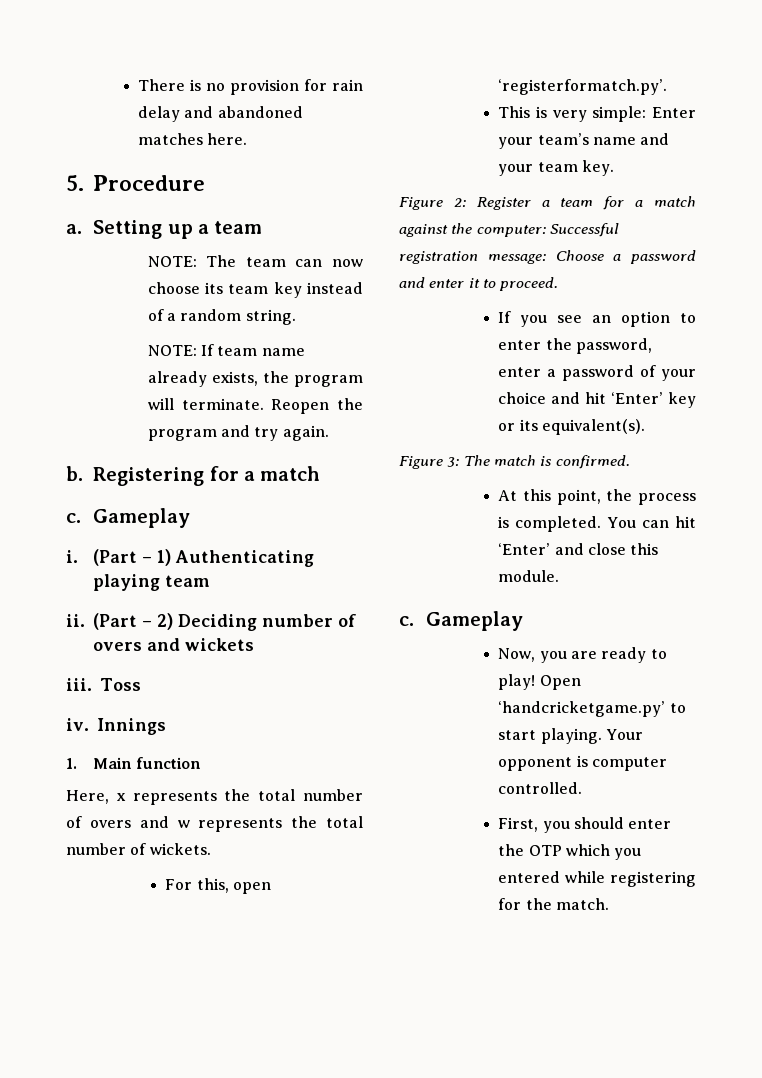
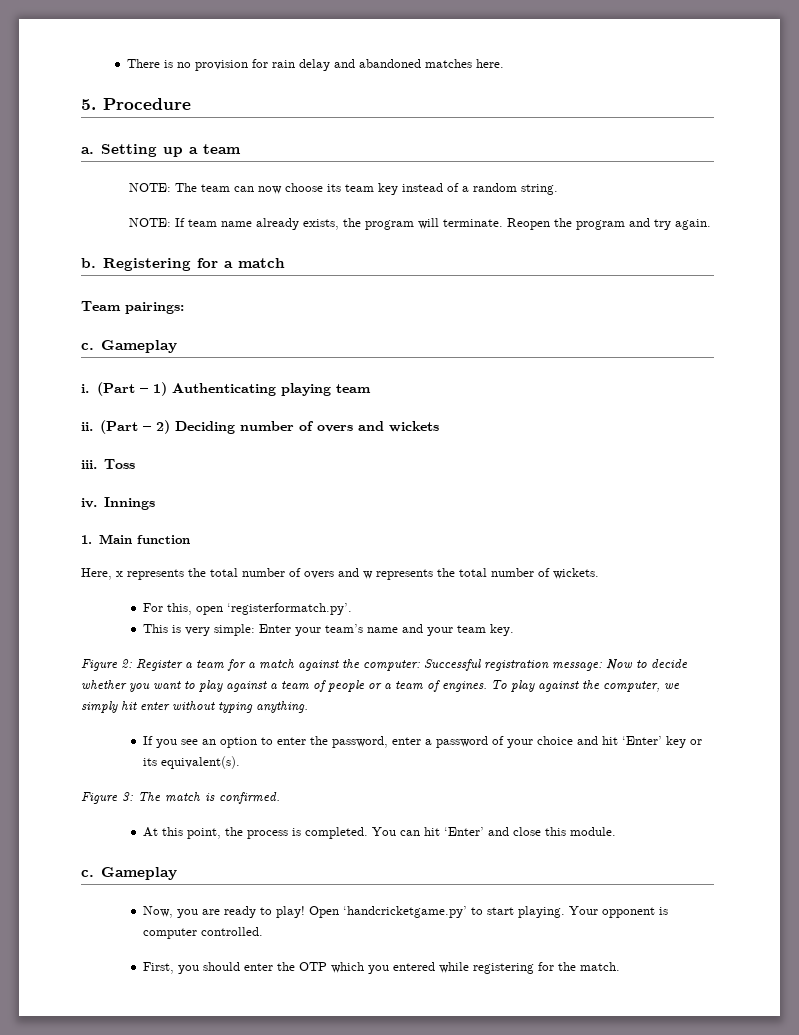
+ Team pairings:
- Figure 2: Register a team for a match against the computer: Successful registration message: Choose a password and enter it to proceed.
+ Figure 2: Register a team for a match against the computer: Successful registration message: Now to decide whether you want to play against a team of people or a team of engines. To play against the computer, we simply hit enter without typing anything.

